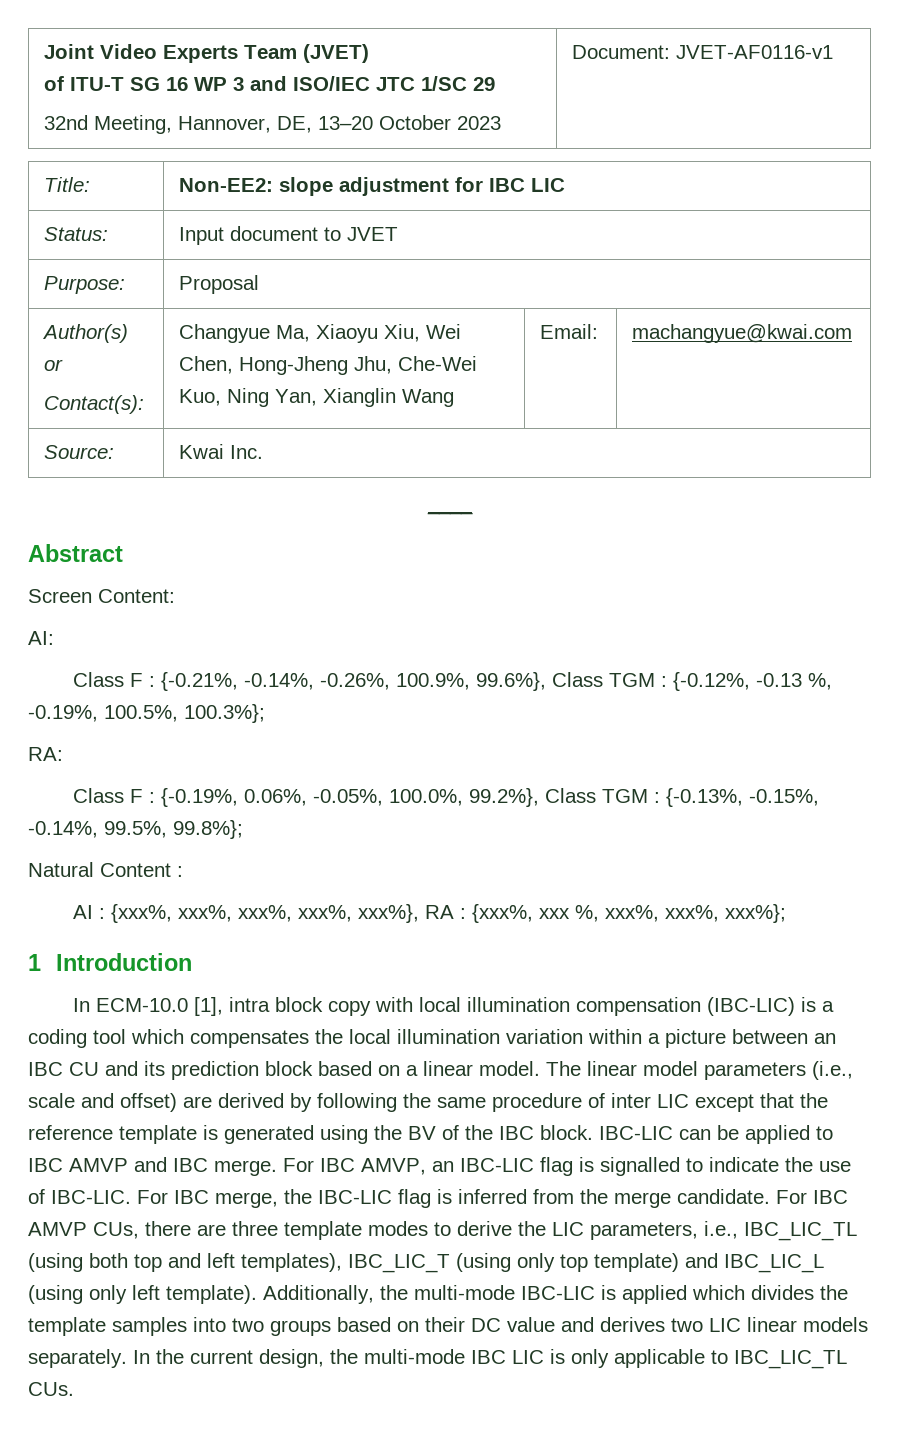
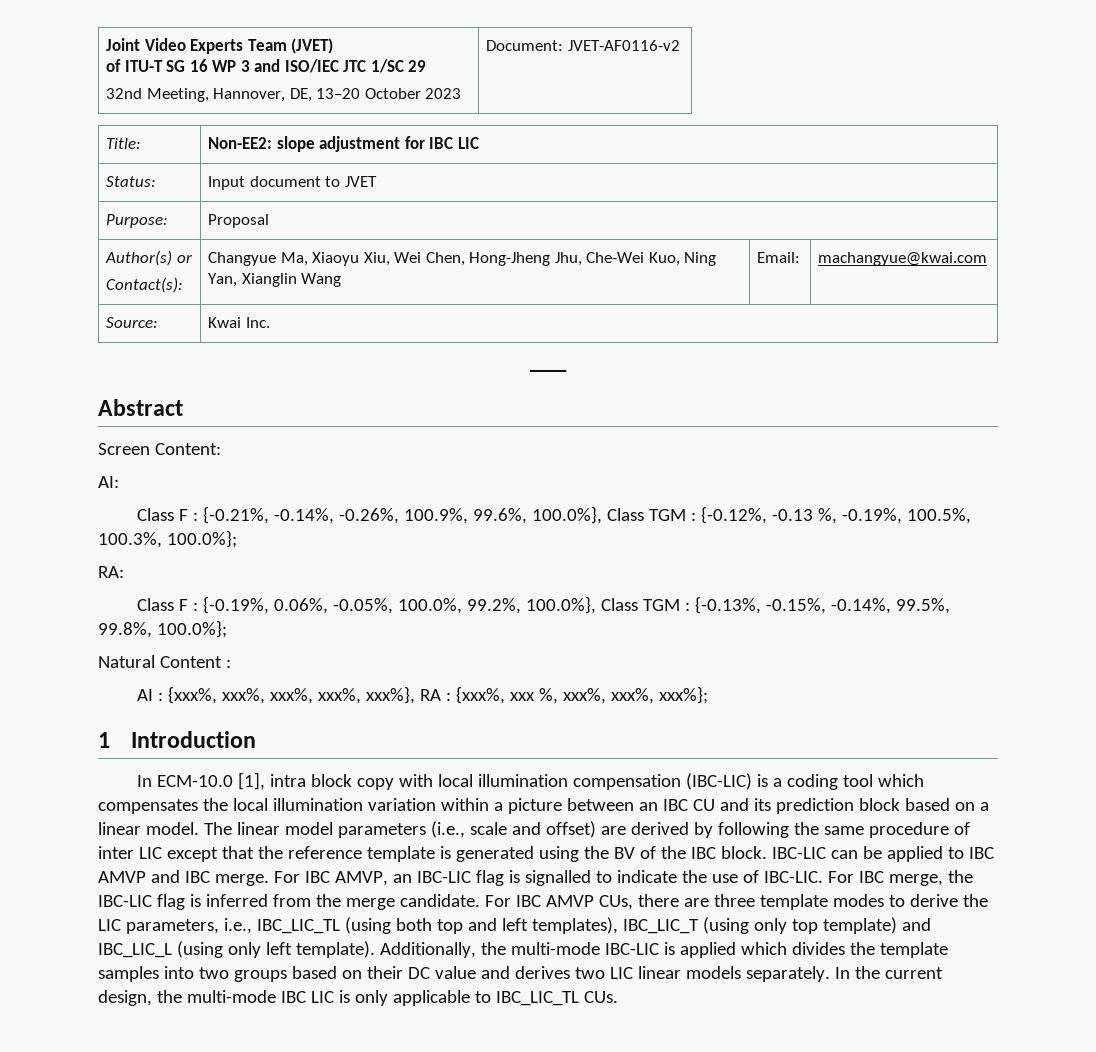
  Joint Video Experts Team (JVET)
  of ITU-T SG 16 WP 3 and ISO/IEC JTC 1/SC 29
- 32nd Meeting, Hannover, DE, 13–20 October 2023 | Document: JVET-AF0116-v1
+ 32nd Meeting, Hannover, DE, 13–20 October 2023 | Document: JVET-AF0116-v2
- Class F : {-0.21%, -0.14%, -0.26%, 100.9%, 99.6%}, Class TGM : {-0.12%, -0.13 %, -0.19%, 100.5%, 100.3%};
+ Class F : {-0.21%, -0.14%, -0.26%, 100.9%, 99.6%, 100.0%}, Class TGM : {-0.12%, -0.13 %, -0.19%, 100.5%, 100.3%, 100.0%};
- Class F : {-0.19%, 0.06%, -0.05%, 100.0%, 99.2%}, Class TGM : {-0.13%, -0.15%, -0.14%, 99.5%, 99.8%};
+ Class F : {-0.19%, 0.06%, -0.05%, 100.0%, 99.2%, 100.0%}, Class TGM : {-0.13%, -0.15%, -0.14%, 99.5%, 99.8%, 100.0%};

